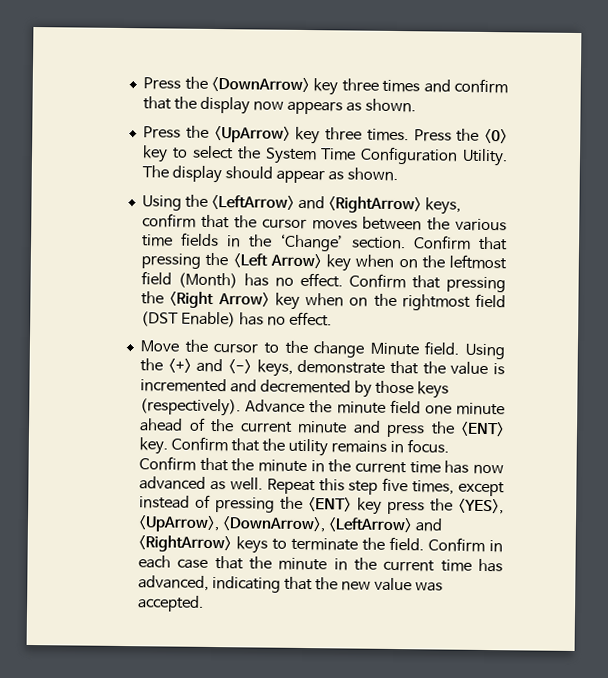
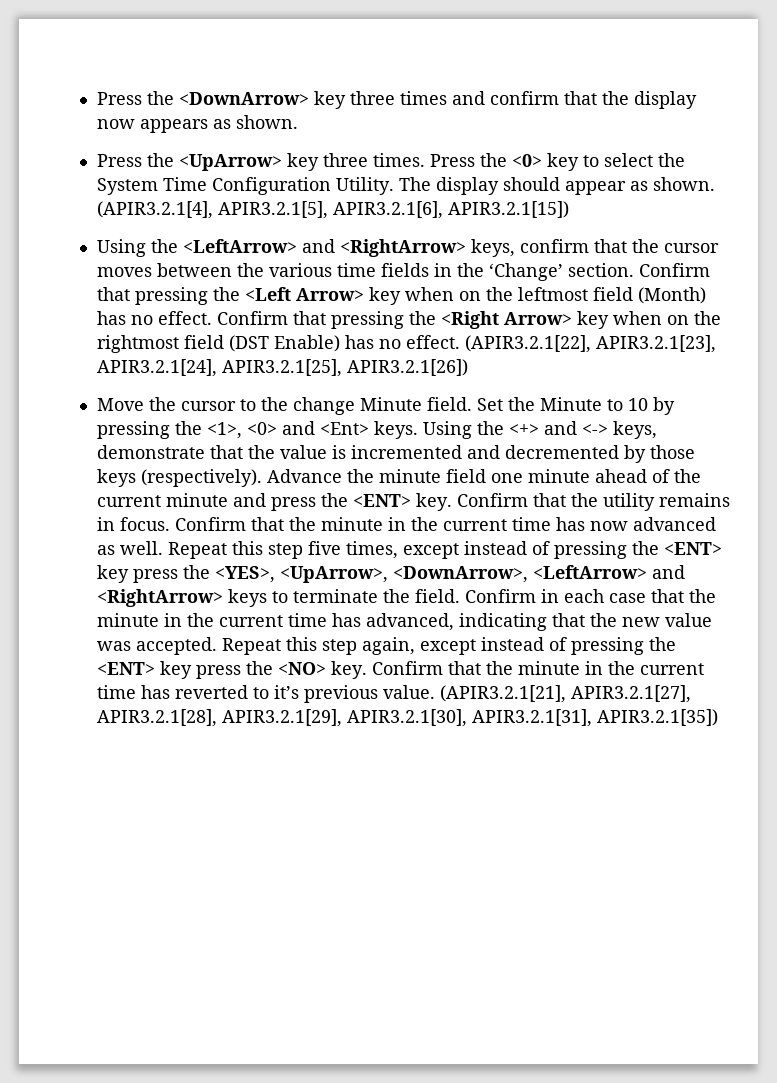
+ (APIR3.2.1[4], APIR3.2.1[5], APIR3.2.1[6], APIR3.2.1[15])
+ (APIR3.2.1[22], APIR3.2.1[23], APIR3.2.1[24], APIR3.2.1[25], APIR3.2.1[26])
+ Set the Minute to 10 by pressing the <1>, <0> and <Ent> keys.
+ Repeat this step again, except instead of pressing the <ENT> key press the <NO> key. Confirm that the minute in the current time has reverted to it’s previous value. (APIR3.2.1[21], APIR3.2.1[27], APIR3.2.1[28], APIR3.2.1[29], APIR3.2.1[30], APIR3.2.1[31], APIR3.2.1[35])

